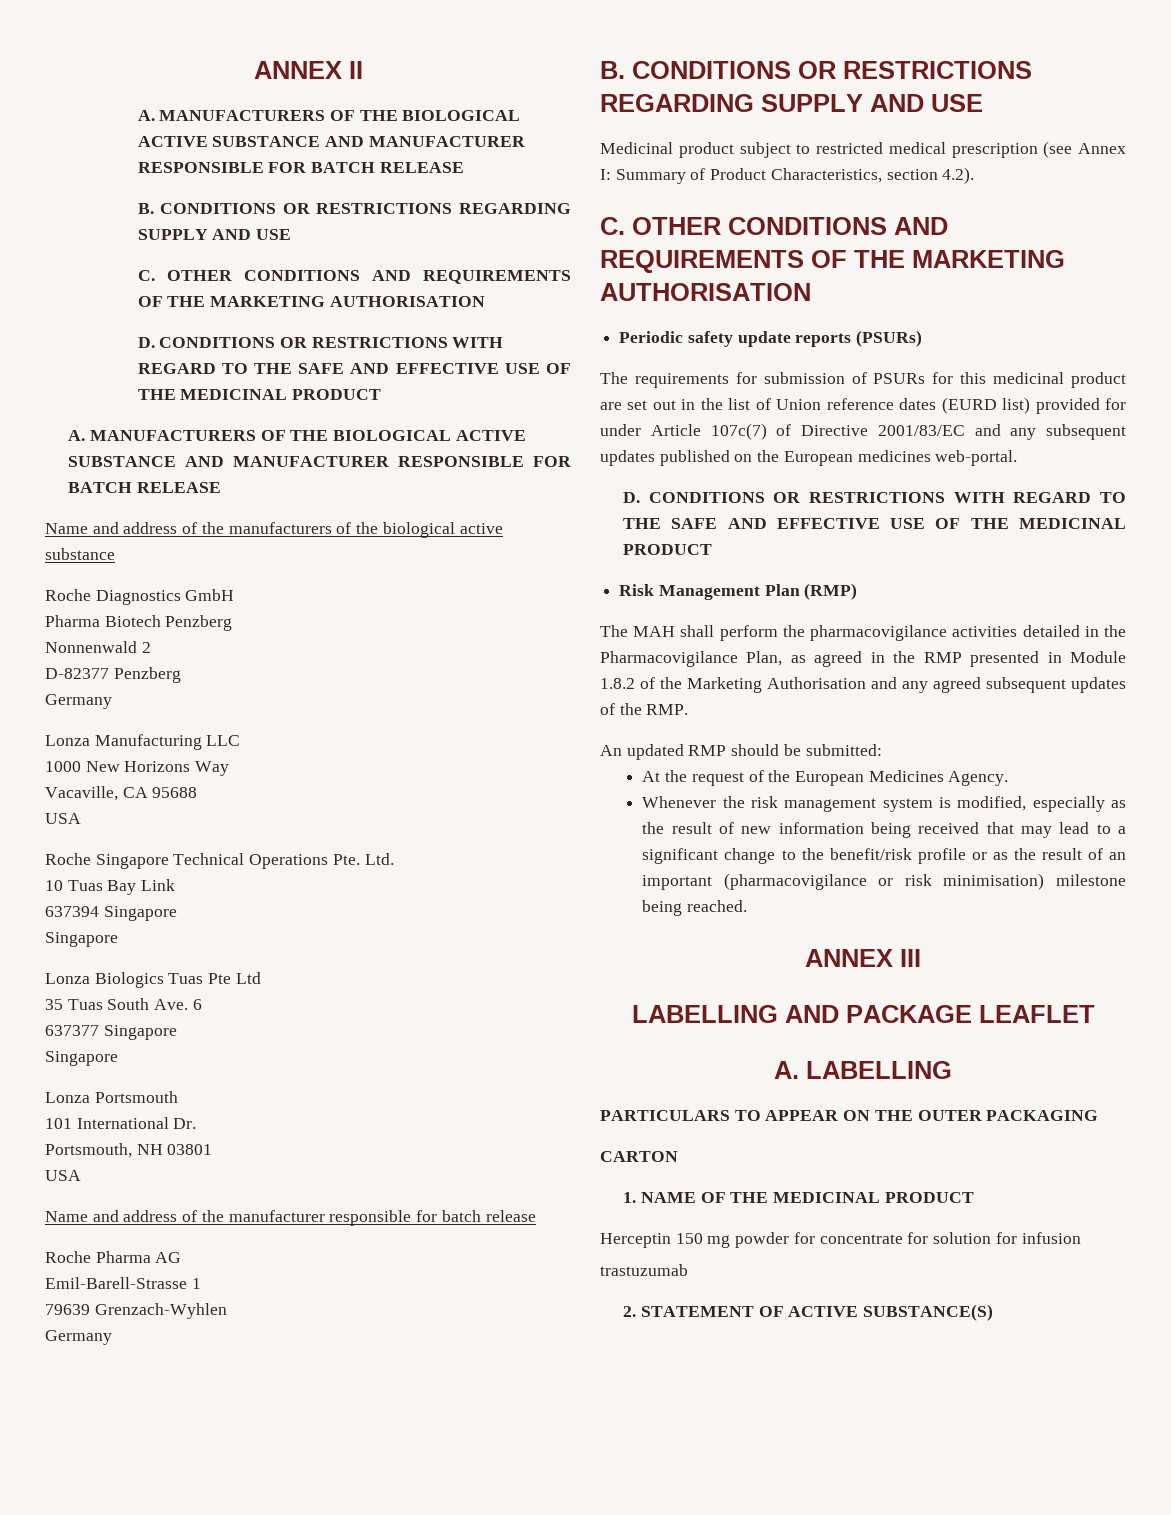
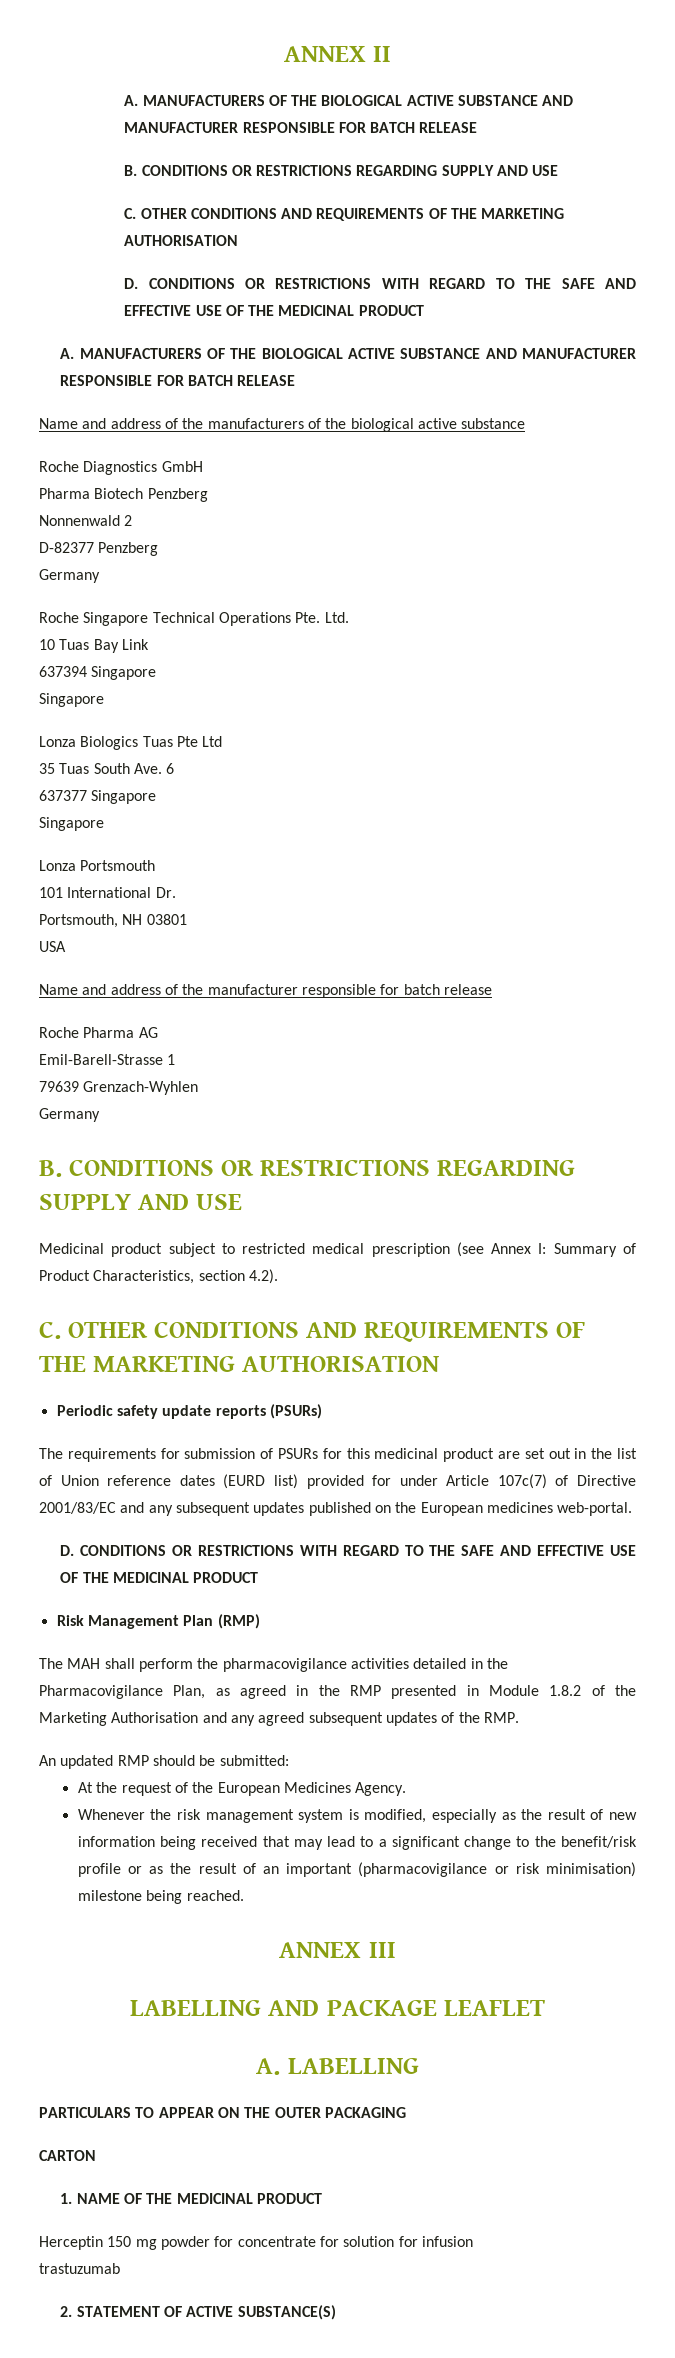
- Lonza Manufacturing LLC
- 1000 New Horizons Way
- Vacaville, CA 95688
- USA

